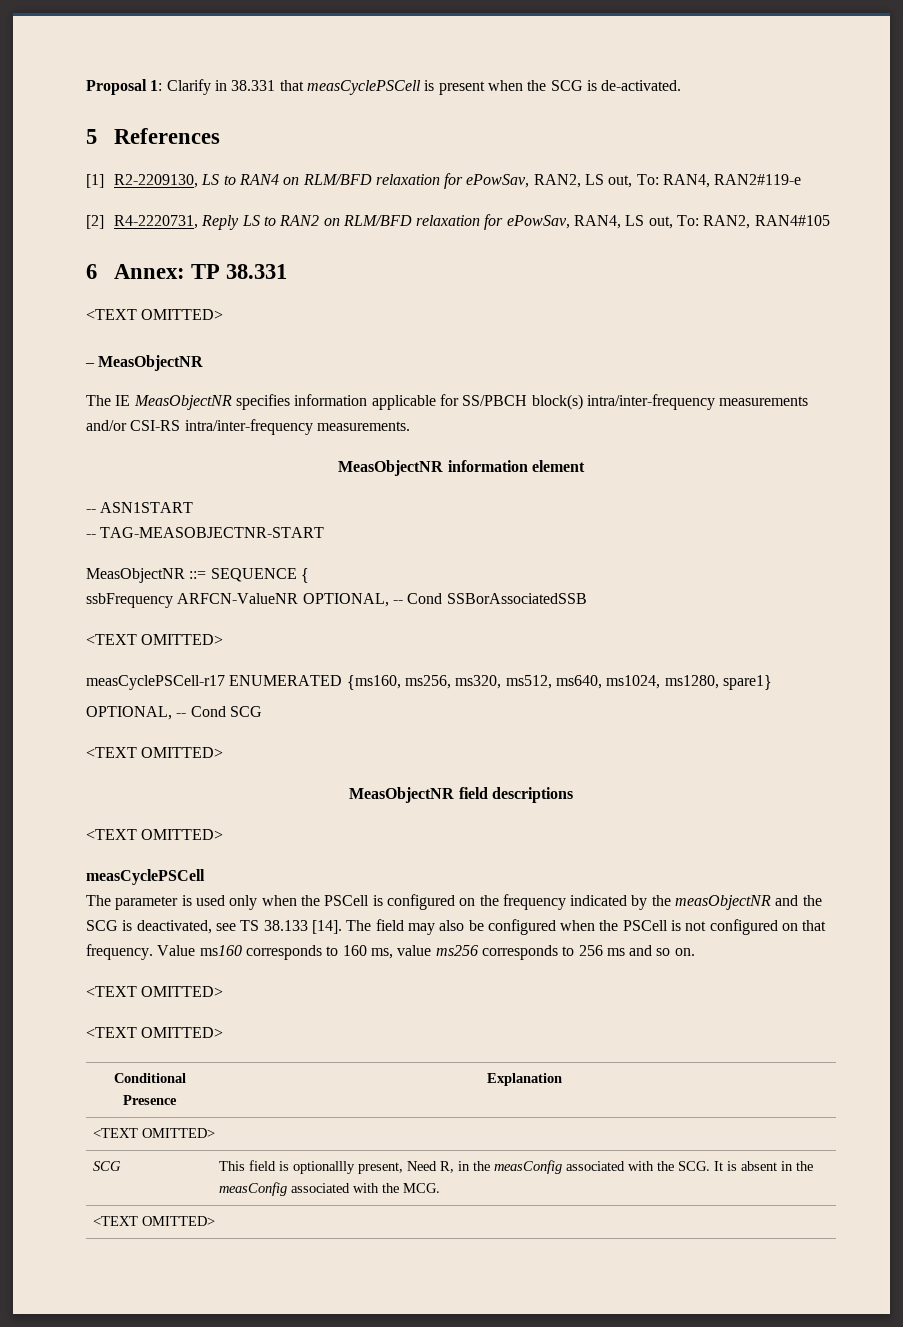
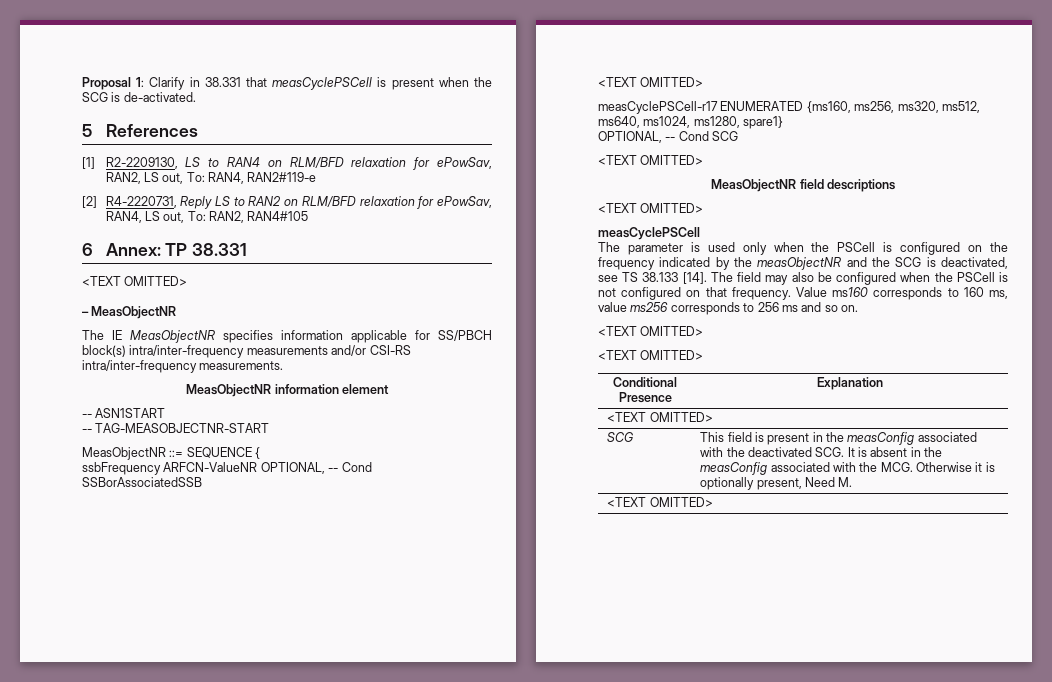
- SCG | This field is optionallly present, Need R, in the measConfig associated with the SCG. It is absent in the measConfig associated with the MCG.
+ SCG | This field is present in the measConfig associated with the deactivated SCG. It is absent in the measConfig associated with the MCG. Otherwise it is optionally present, Need M.

